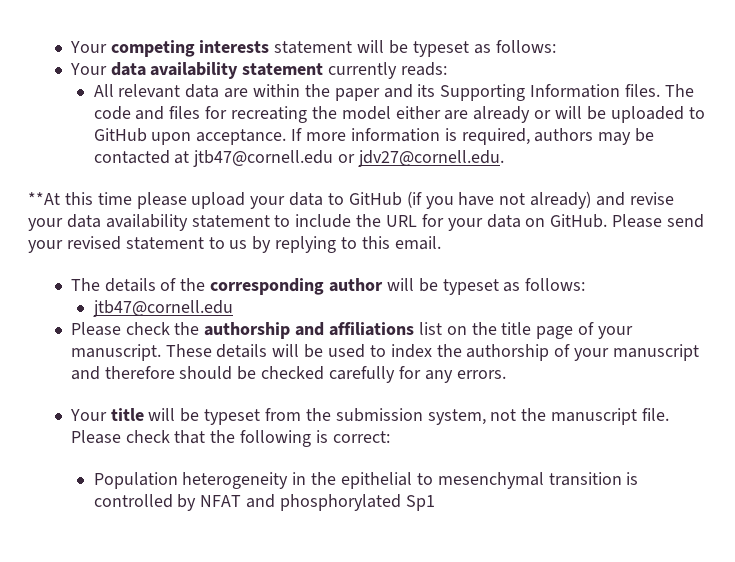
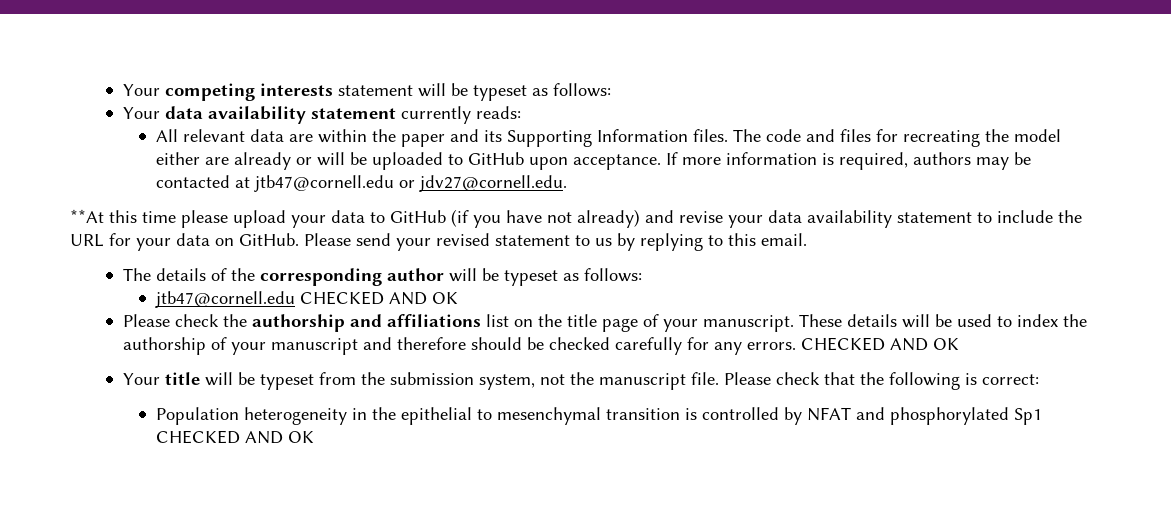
  The details of the corresponding author will be typeset as follows:
- jtb47@cornell.edu
+ jtb47@cornell.edu CHECKED AND OK
- These details will be used to index the authorship of your manuscript and therefore should be checked carefully for any errors.
+ These details will be used to index the authorship of your manuscript and therefore should be checked carefully for any errors. CHECKED AND OK
- Population heterogeneity in the epithelial to mesenchymal transition is controlled by NFAT and phosphorylated Sp1
+ Population heterogeneity in the epithelial to mesenchymal transition is controlled by NFAT and phosphorylated Sp1 CHECKED AND OK

